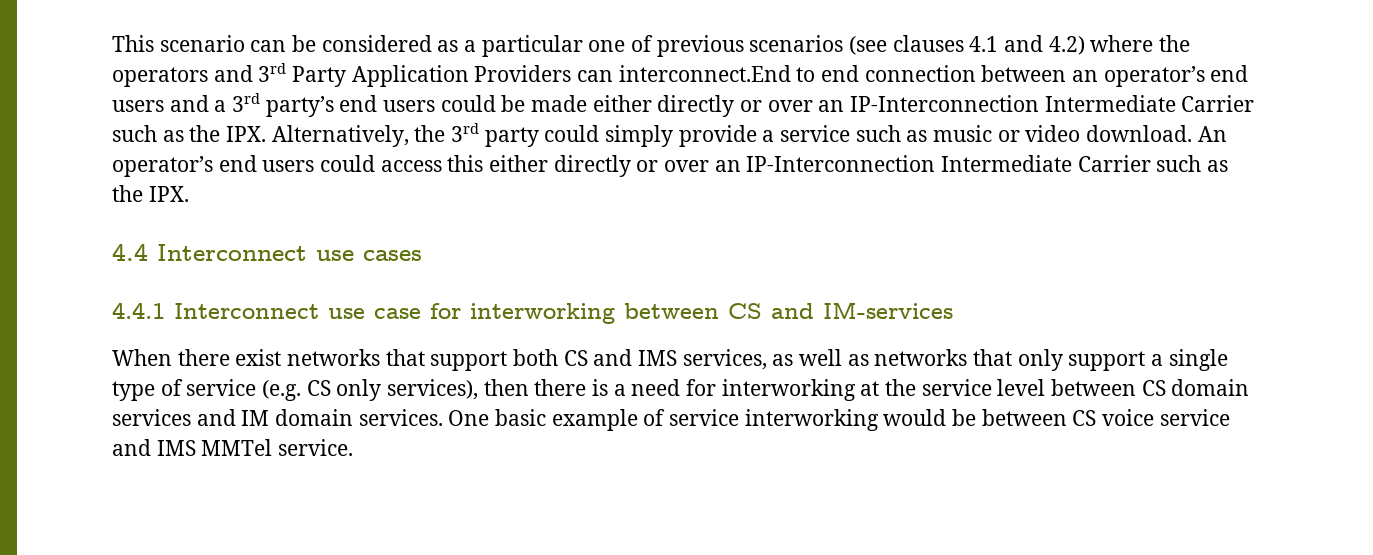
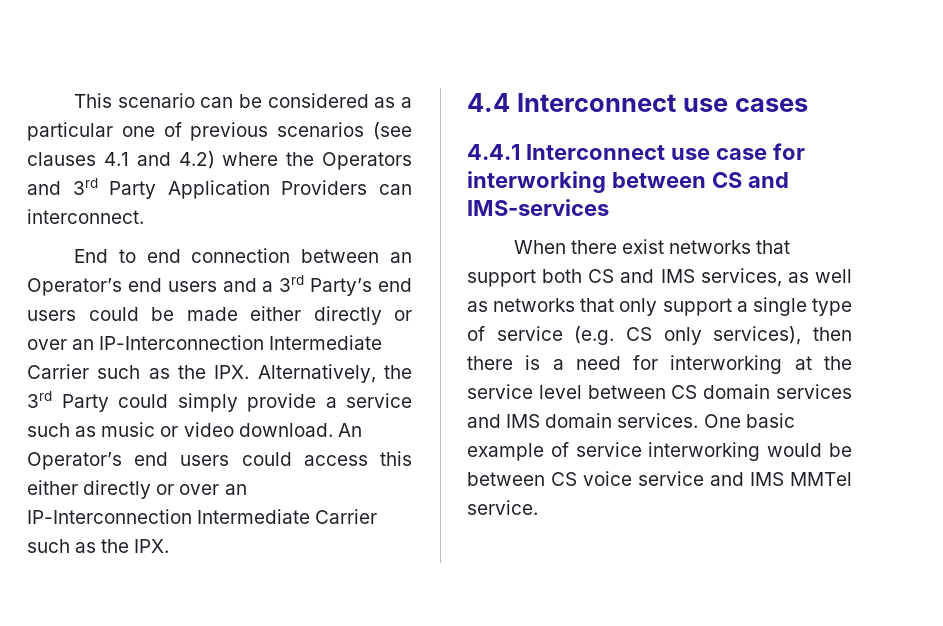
- This scenario can be considered as a particular one of previous scenarios (see clauses 4.1 and 4.2) where the operators and 3rd Party Application Providers can interconnect.End to end connection between an operator’s end users and a 3rd party’s end users could be made either directly or over an IP-Interconnection Intermediate Carrier such as the IPX. Alternatively, the 3rd party could simply provide a service such as music or video download.
+ This scenario can be considered as a particular one of previous scenarios (see clauses 4.1 and 4.2) where the Operators and 3rd Party Application Providers can interconnect.
+ End to end connection between an Operator’s end users and a 3rd Party’s end users could be made either directly or over an IP-Interconnection Intermediate Carrier such as the IPX. Alternatively, the 3rd Party could simply provide a service such as music or video download.
- An operator’s end users could access this either directly or over an IP-Interconnection Intermediate Carrier such as the IPX.
+ An Operator’s end users could access this either directly or over an IP-Interconnection Intermediate Carrier such as the IPX.
- 4.4.1 Interconnect use case for interworking between CS and IM-services
+ 4.4.1 Interconnect use case for interworking between CS and IMS-services
- When there exist networks that support both CS and IMS services, as well as networks that only support a single type of service (e.g. CS only services), then there is a need for interworking at the service level between CS domain services and IM domain services.
+ When there exist networks that support both CS and IMS services, as well as networks that only support a single type of service (e.g. CS only services), then there is a need for interworking at the service level between CS domain services and IMS domain services.

